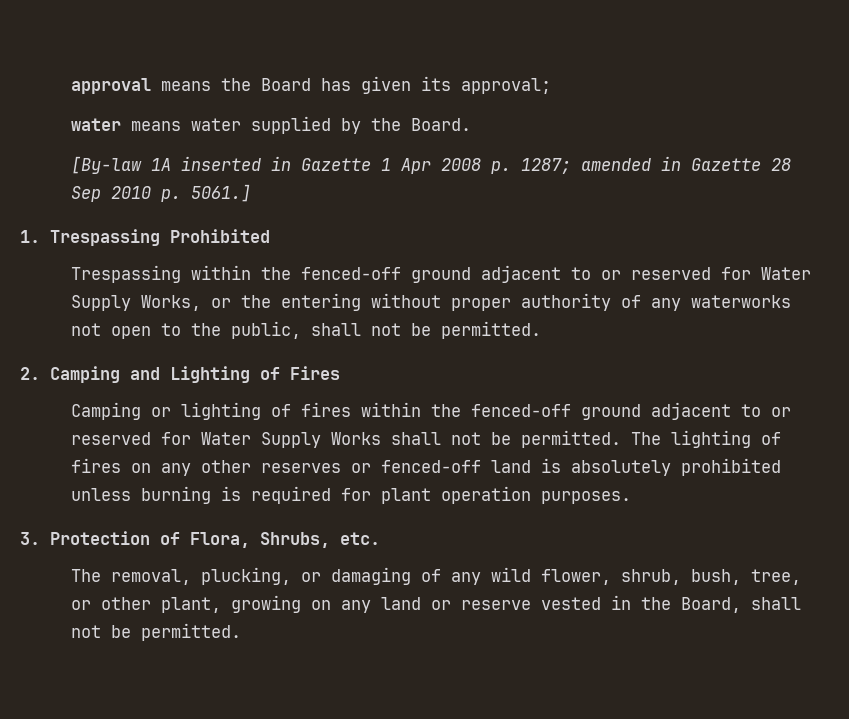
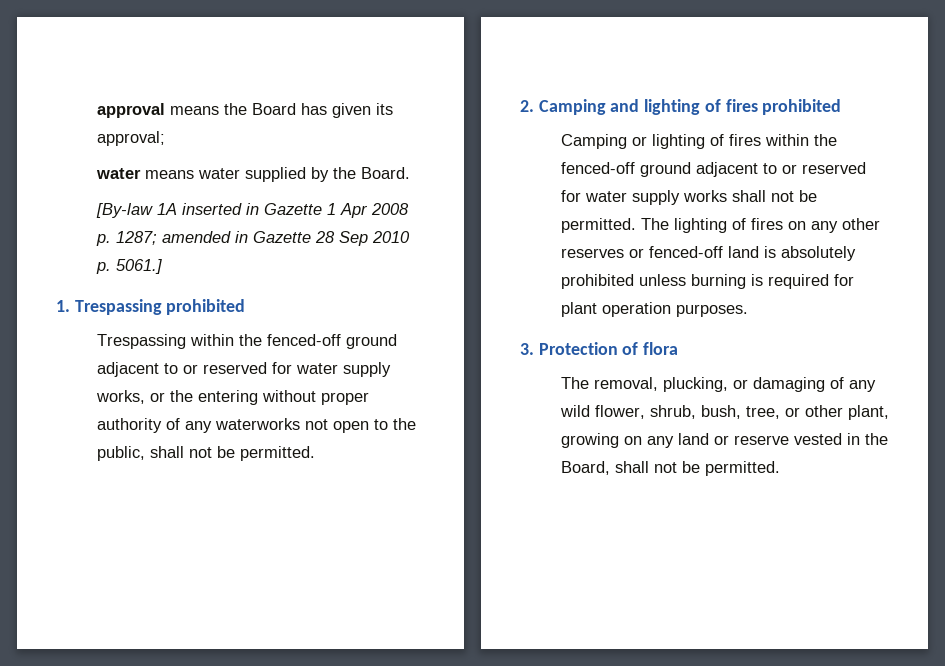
- 1. Trespassing Prohibited
+ 1. Trespassing prohibited
- Trespassing within the fenced-off ground adjacent to or reserved for Water Supply Works, or the entering without proper authority of any waterworks not open to the public, shall not be permitted.
+ Trespassing within the fenced-off ground adjacent to or reserved for water supply works, or the entering without proper authority of any waterworks not open to the public, shall not be permitted.
- 2. Camping and Lighting of Fires
+ 2. Camping and lighting of fires prohibited
- Camping or lighting of fires within the fenced-off ground adjacent to or reserved for Water Supply Works shall not be permitted.
+ Camping or lighting of fires within the fenced-off ground adjacent to or reserved for water supply works shall not be permitted.
- 3. Protection of Flora, Shrubs, etc.
+ 3. Protection of flora

